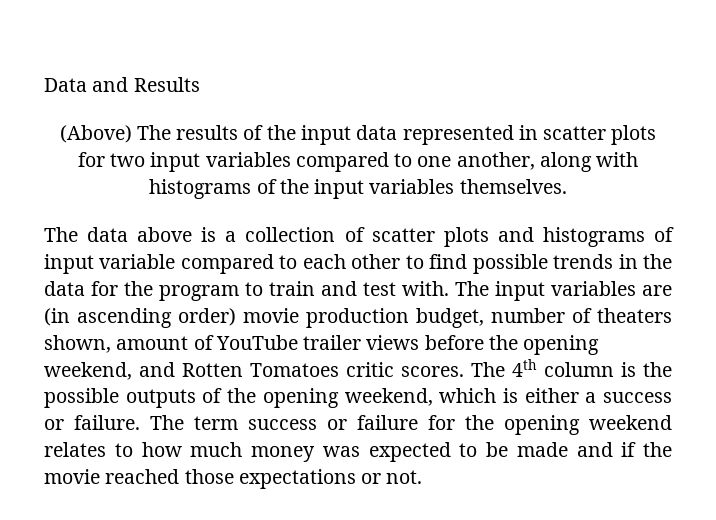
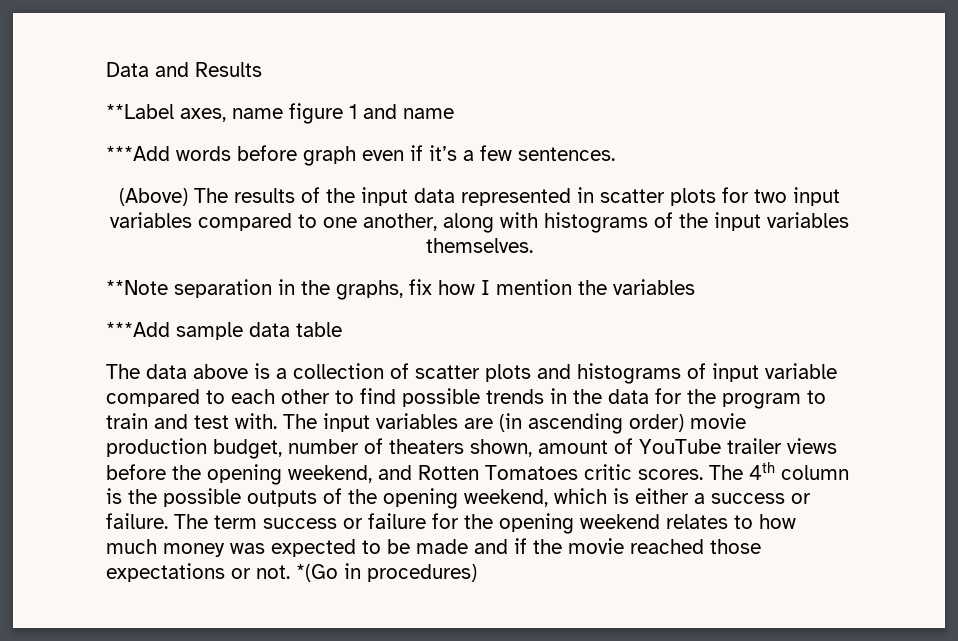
+ **Label axes, name figure 1 and name
+ ***Add words before graph even if it’s a few sentences.
+ **Note separation in the graphs, fix how I mention the variables
+ ***Add sample data table
+ *(Go in procedures)

